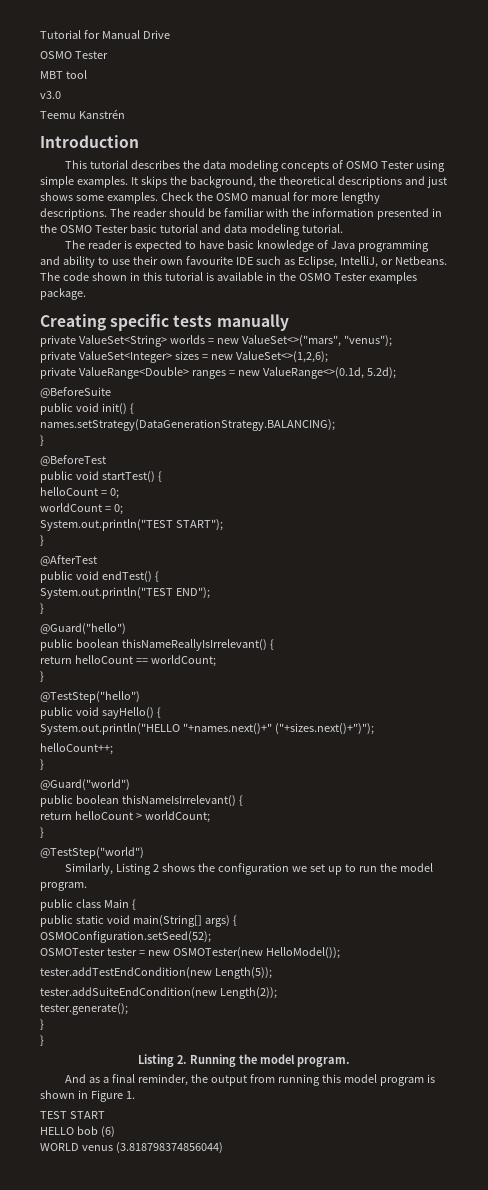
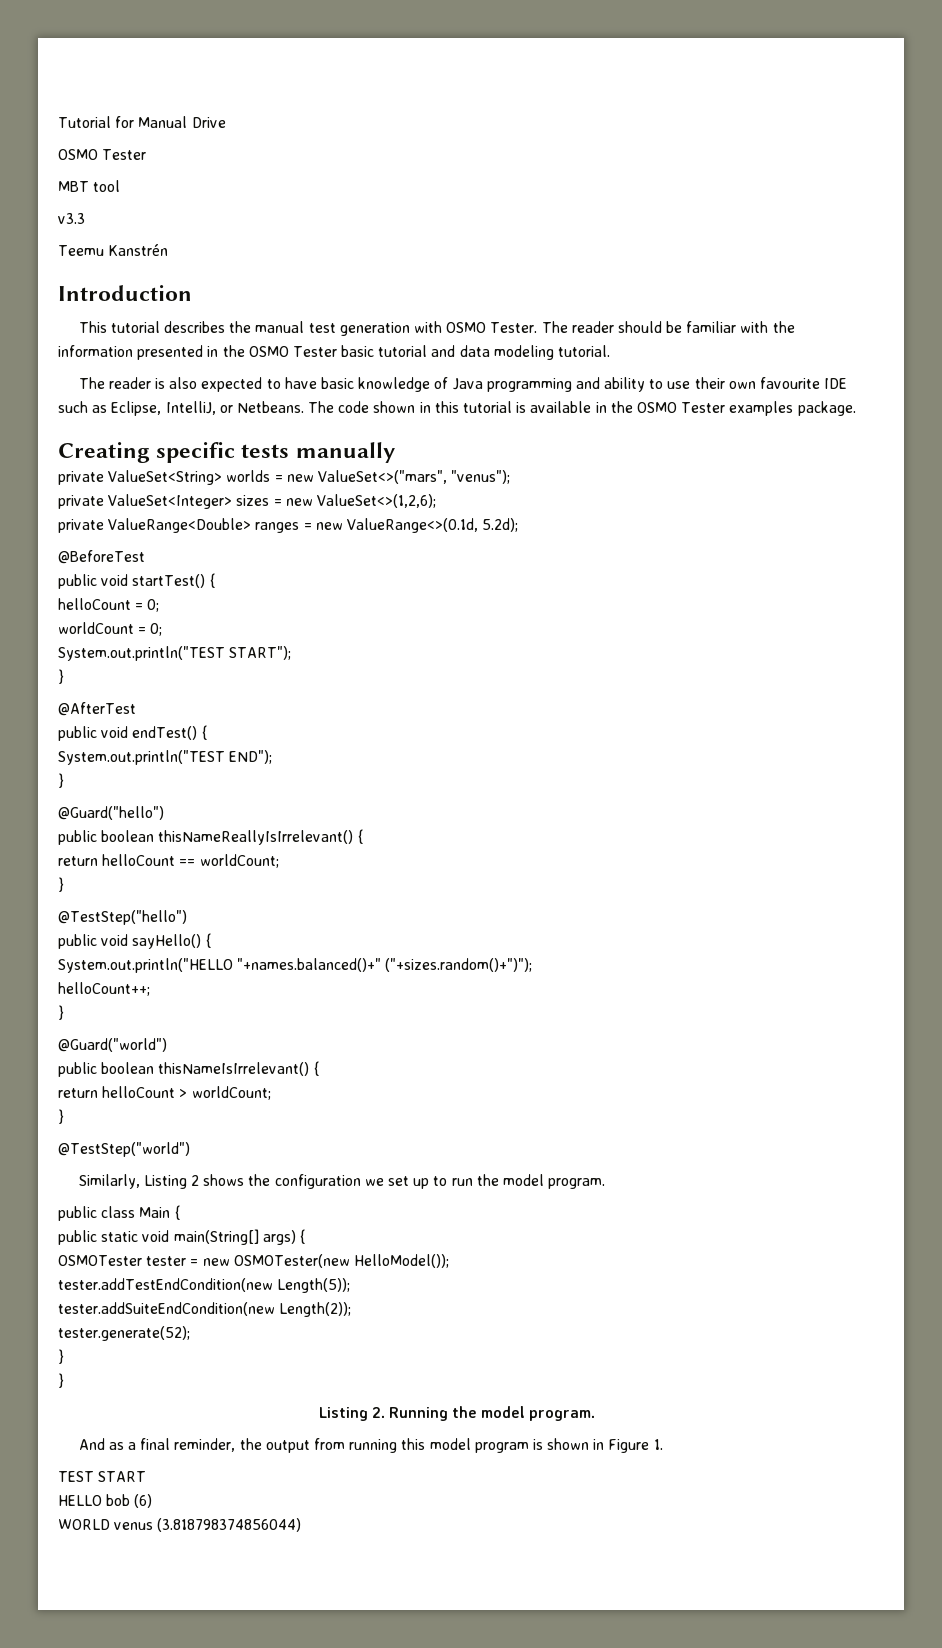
- v3.0
+ v3.3
- This tutorial describes the data modeling concepts of OSMO Tester using simple examples. It skips the background, the theoretical descriptions and just shows some examples. Check the OSMO manual for more lengthy descriptions.
+ This tutorial describes the manual test generation with OSMO Tester.
- The reader is expected to have basic knowledge of Java programming and ability to use their own favourite IDE such as Eclipse, IntelliJ, or Netbeans.
+ The reader is also expected to have basic knowledge of Java programming and ability to use their own favourite IDE such as Eclipse, IntelliJ, or Netbeans.
- @BeforeSuite
- public void init() {
- names.setStrategy(DataGenerationStrategy.BALANCING);
- }
- System.out.println("HELLO "+names.next()+" ("+sizes.next()+")");
+ System.out.println("HELLO "+names.balanced()+" ("+sizes.random()+")");
- OSMOConfiguration.setSeed(52);
- tester.generate();
+ tester.generate(52);

